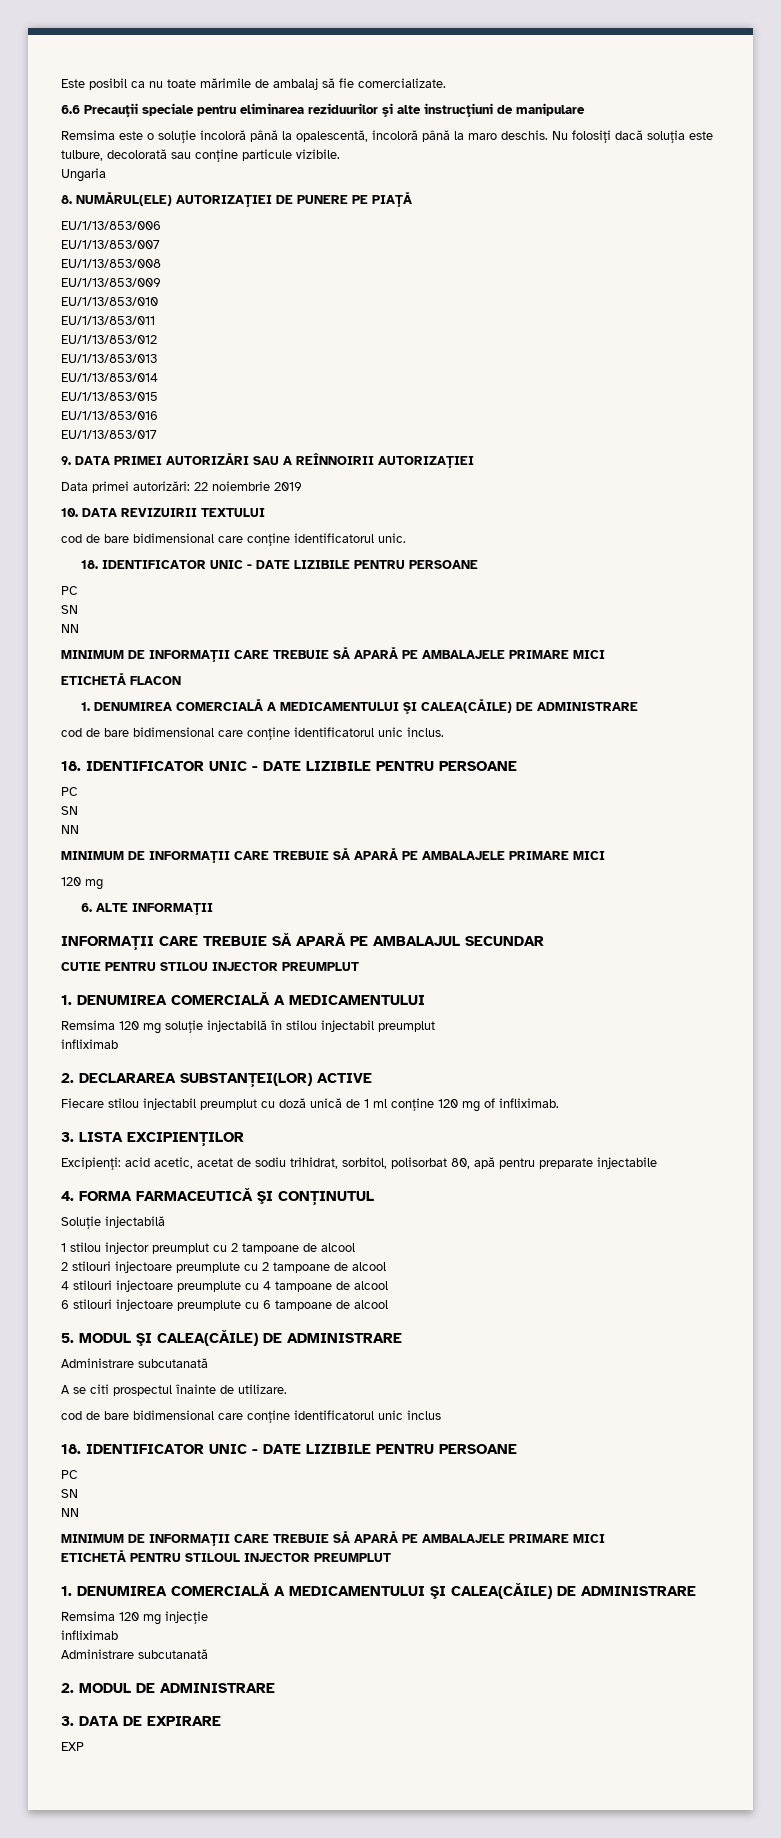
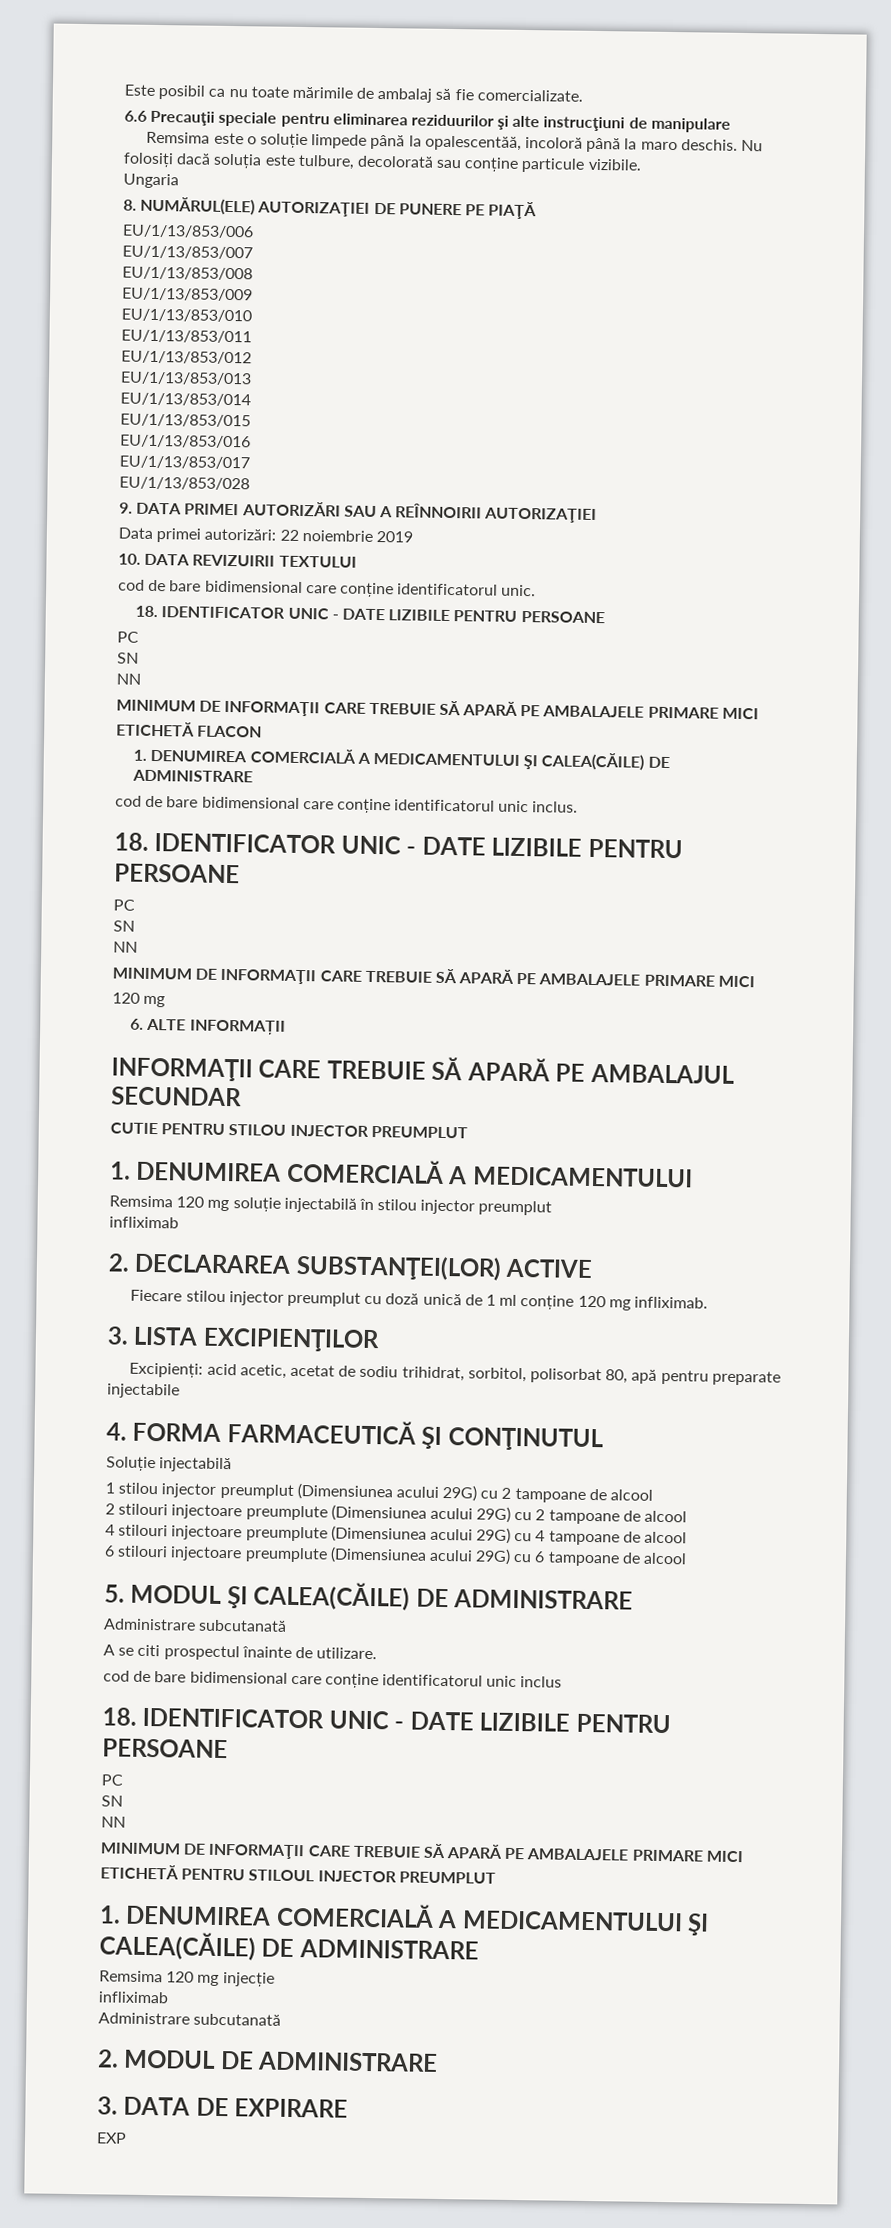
- Remsima este o soluție incoloră până la opalescentă, incoloră până la maro deschis.
+ Remsima este o soluție limpede până la opalescentăă, incoloră până la maro deschis.
+ EU/1/13/853/028
- Remsima 120 mg soluție injectabilă în stilou injectabil preumplut
+ Remsima 120 mg soluție injectabilă în stilou injector preumplut
- Fiecare stilou injectabil preumplut cu doză unică de 1 ml conține 120 mg of infliximab.
+ Fiecare stilou injector preumplut cu doză unică de 1 ml conține 120 mg infliximab.
- 1 stilou injector preumplut cu 2 tampoane de alcool
+ 1 stilou injector preumplut (Dimensiunea acului 29G) cu 2 tampoane de alcool
- 2 stilouri injectoare preumplute cu 2 tampoane de alcool
+ 2 stilouri injectoare preumplute (Dimensiunea acului 29G) cu 2 tampoane de alcool
- 4 stilouri injectoare preumplute cu 4 tampoane de alcool
+ 4 stilouri injectoare preumplute (Dimensiunea acului 29G) cu 4 tampoane de alcool
- 6 stilouri injectoare preumplute cu 6 tampoane de alcool
+ 6 stilouri injectoare preumplute (Dimensiunea acului 29G) cu 6 tampoane de alcool

